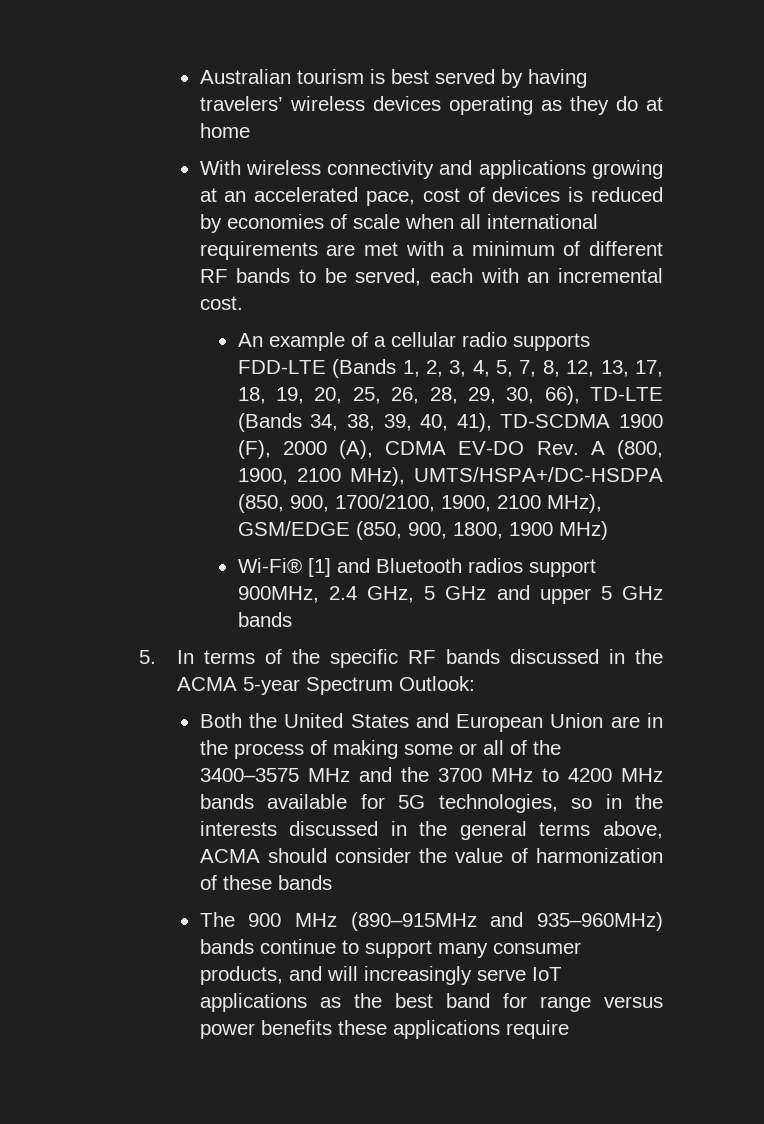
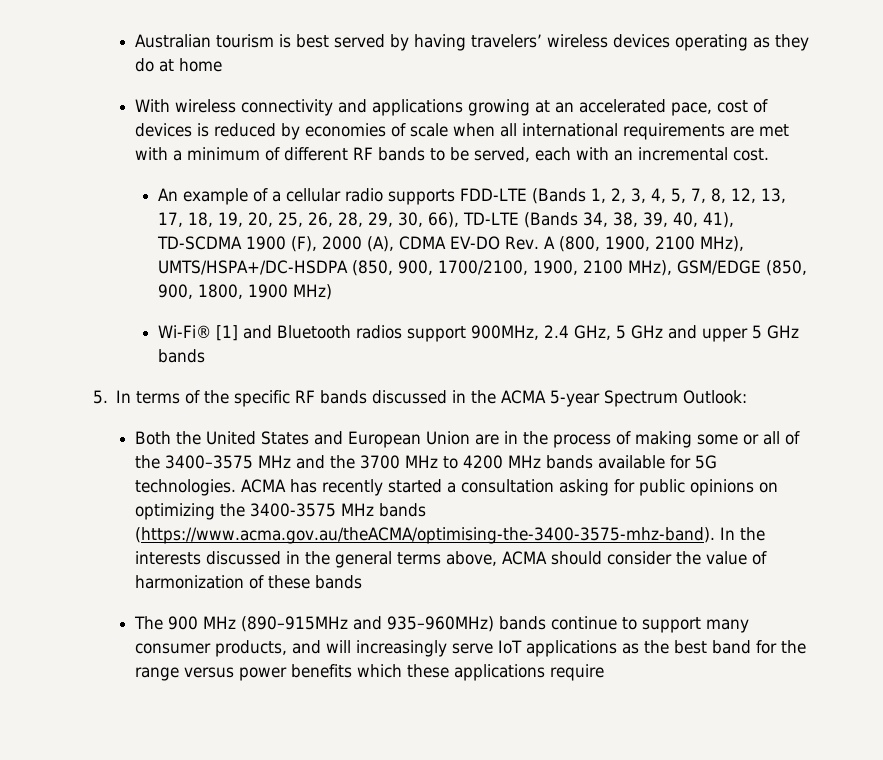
- Both the United States and European Union are in the process of making some or all of the 3400–3575 MHz and the 3700 MHz to 4200 MHz bands available for 5G technologies, so in the interests discussed in the general terms above, ACMA should consider the value of harmonization of these bands
+ Both the United States and European Union are in the process of making some or all of the 3400–3575 MHz and the 3700 MHz to 4200 MHz bands available for 5G technologies. ACMA has recently started a consultation asking for public opinions on optimizing the 3400-3575 MHz bands (https://www.acma.gov.au/theACMA/optimising-the-3400-3575-mhz-band). In the interests discussed in the general terms above, ACMA should consider the value of harmonization of these bands
- The 900 MHz (890–915MHz and 935–960MHz) bands continue to support many consumer products, and will increasingly serve IoT applications as the best band for range versus power benefits these applications require
+ The 900 MHz (890–915MHz and 935–960MHz) bands continue to support many consumer products, and will increasingly serve IoT applications as the best band for the range versus power benefits which these applications require

